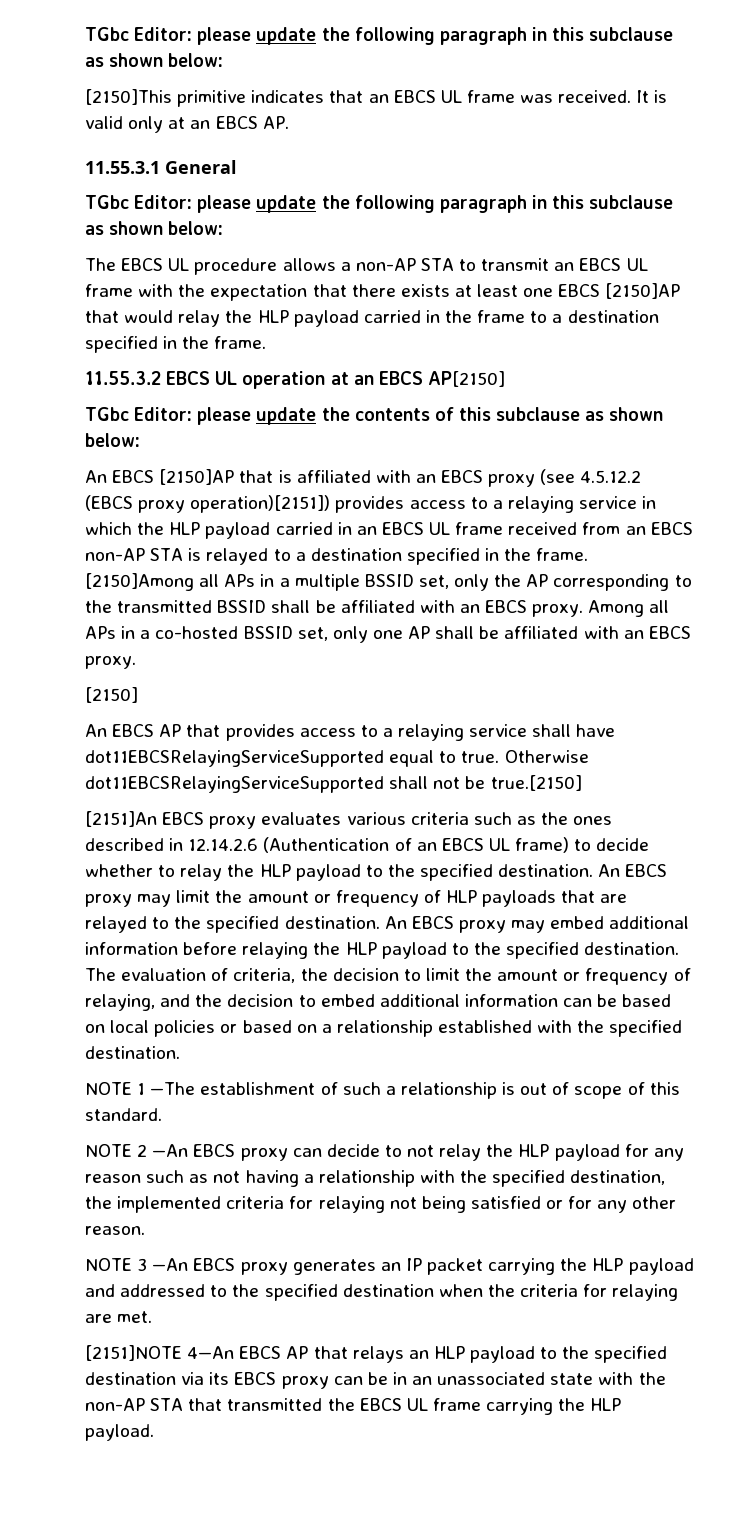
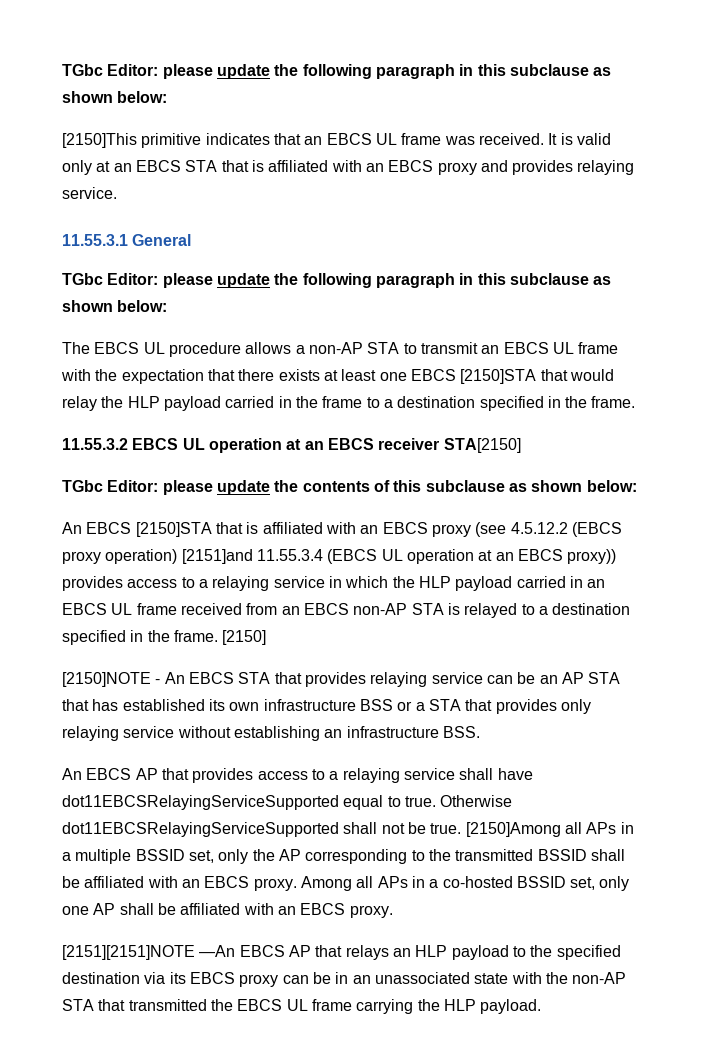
- It is valid only at an EBCS AP.
+ It is valid only at an EBCS STA that is affiliated with an EBCS proxy and provides relaying service.
- The EBCS UL procedure allows a non-AP STA to transmit an EBCS UL frame with the expectation that there exists at least one EBCS [2150]AP that would relay the HLP payload carried in the frame to a destination specified in the frame.
+ The EBCS UL procedure allows a non-AP STA to transmit an EBCS UL frame with the expectation that there exists at least one EBCS [2150]STA that would relay the HLP payload carried in the frame to a destination specified in the frame.
- 11.55.3.2 EBCS UL operation at an EBCS AP[2150]
+ 11.55.3.2 EBCS UL operation at an EBCS receiver STA[2150]
- An EBCS [2150]AP that is affiliated with an EBCS proxy (see 4.5.12.2 (EBCS proxy operation)[2151]) provides access to a relaying service in which the HLP payload carried in an EBCS UL frame received from an EBCS non-AP STA is relayed to a destination specified in the frame.
+ An EBCS [2150]STA that is affiliated with an EBCS proxy (see 4.5.12.2 (EBCS proxy operation) [2151]and 11.55.3.4 (EBCS UL operation at an EBCS proxy)) provides access to a relaying service in which the HLP payload carried in an EBCS UL frame received from an EBCS non-AP STA is relayed to a destination specified in the frame.
+ [2150]
+ [2150]NOTE - An EBCS STA that provides relaying service can be an AP STA that has established its own infrastructure BSS or a STA that provides only relaying service without establishing an infrastructure BSS.
+ An EBCS AP that provides access to a relaying service shall have dot11EBCSRelayingServiceSupported equal to true. Otherwise dot11EBCSRelayingServiceSupported shall not be true.
- [2150]
- An EBCS AP that provides access to a relaying service shall have dot11EBCSRelayingServiceSupported equal to true. Otherwise dot11EBCSRelayingServiceSupported shall not be true.[2150]
- [2151]An EBCS proxy evaluates various criteria such as the ones described in 12.14.2.6 (Authentication of an EBCS UL frame) to decide whether to relay the HLP payload to the specified destination. An EBCS proxy may limit the amount or frequency of HLP payloads that are relayed to the specified destination. An EBCS proxy may embed additional information before relaying the HLP payload to the specified destination. The evaluation of criteria, the decision to limit the amount or frequency of relaying, and the decision to embed additional information can be based on local policies or based on a relationship established with the specified destination.
- NOTE 1 —The establishment of such a relationship is out of scope of this standard.
- NOTE 2 —An EBCS proxy can decide to not relay the HLP payload for any reason such as not having a relationship with the specified destination, the implemented criteria for relaying not being satisfied or for any other reason.
- NOTE 3 —An EBCS proxy generates an IP packet carrying the HLP payload and addressed to the specified destination when the criteria for relaying are met.
- [2151]NOTE 4—An EBCS AP that relays an HLP payload to the specified destination via its EBCS proxy can be in an unassociated state with the non-AP STA that transmitted the EBCS UL frame carrying the HLP payload.
+ [2151][2151]NOTE —An EBCS AP that relays an HLP payload to the specified destination via its EBCS proxy can be in an unassociated state with the non-AP STA that transmitted the EBCS UL frame carrying the HLP payload.

